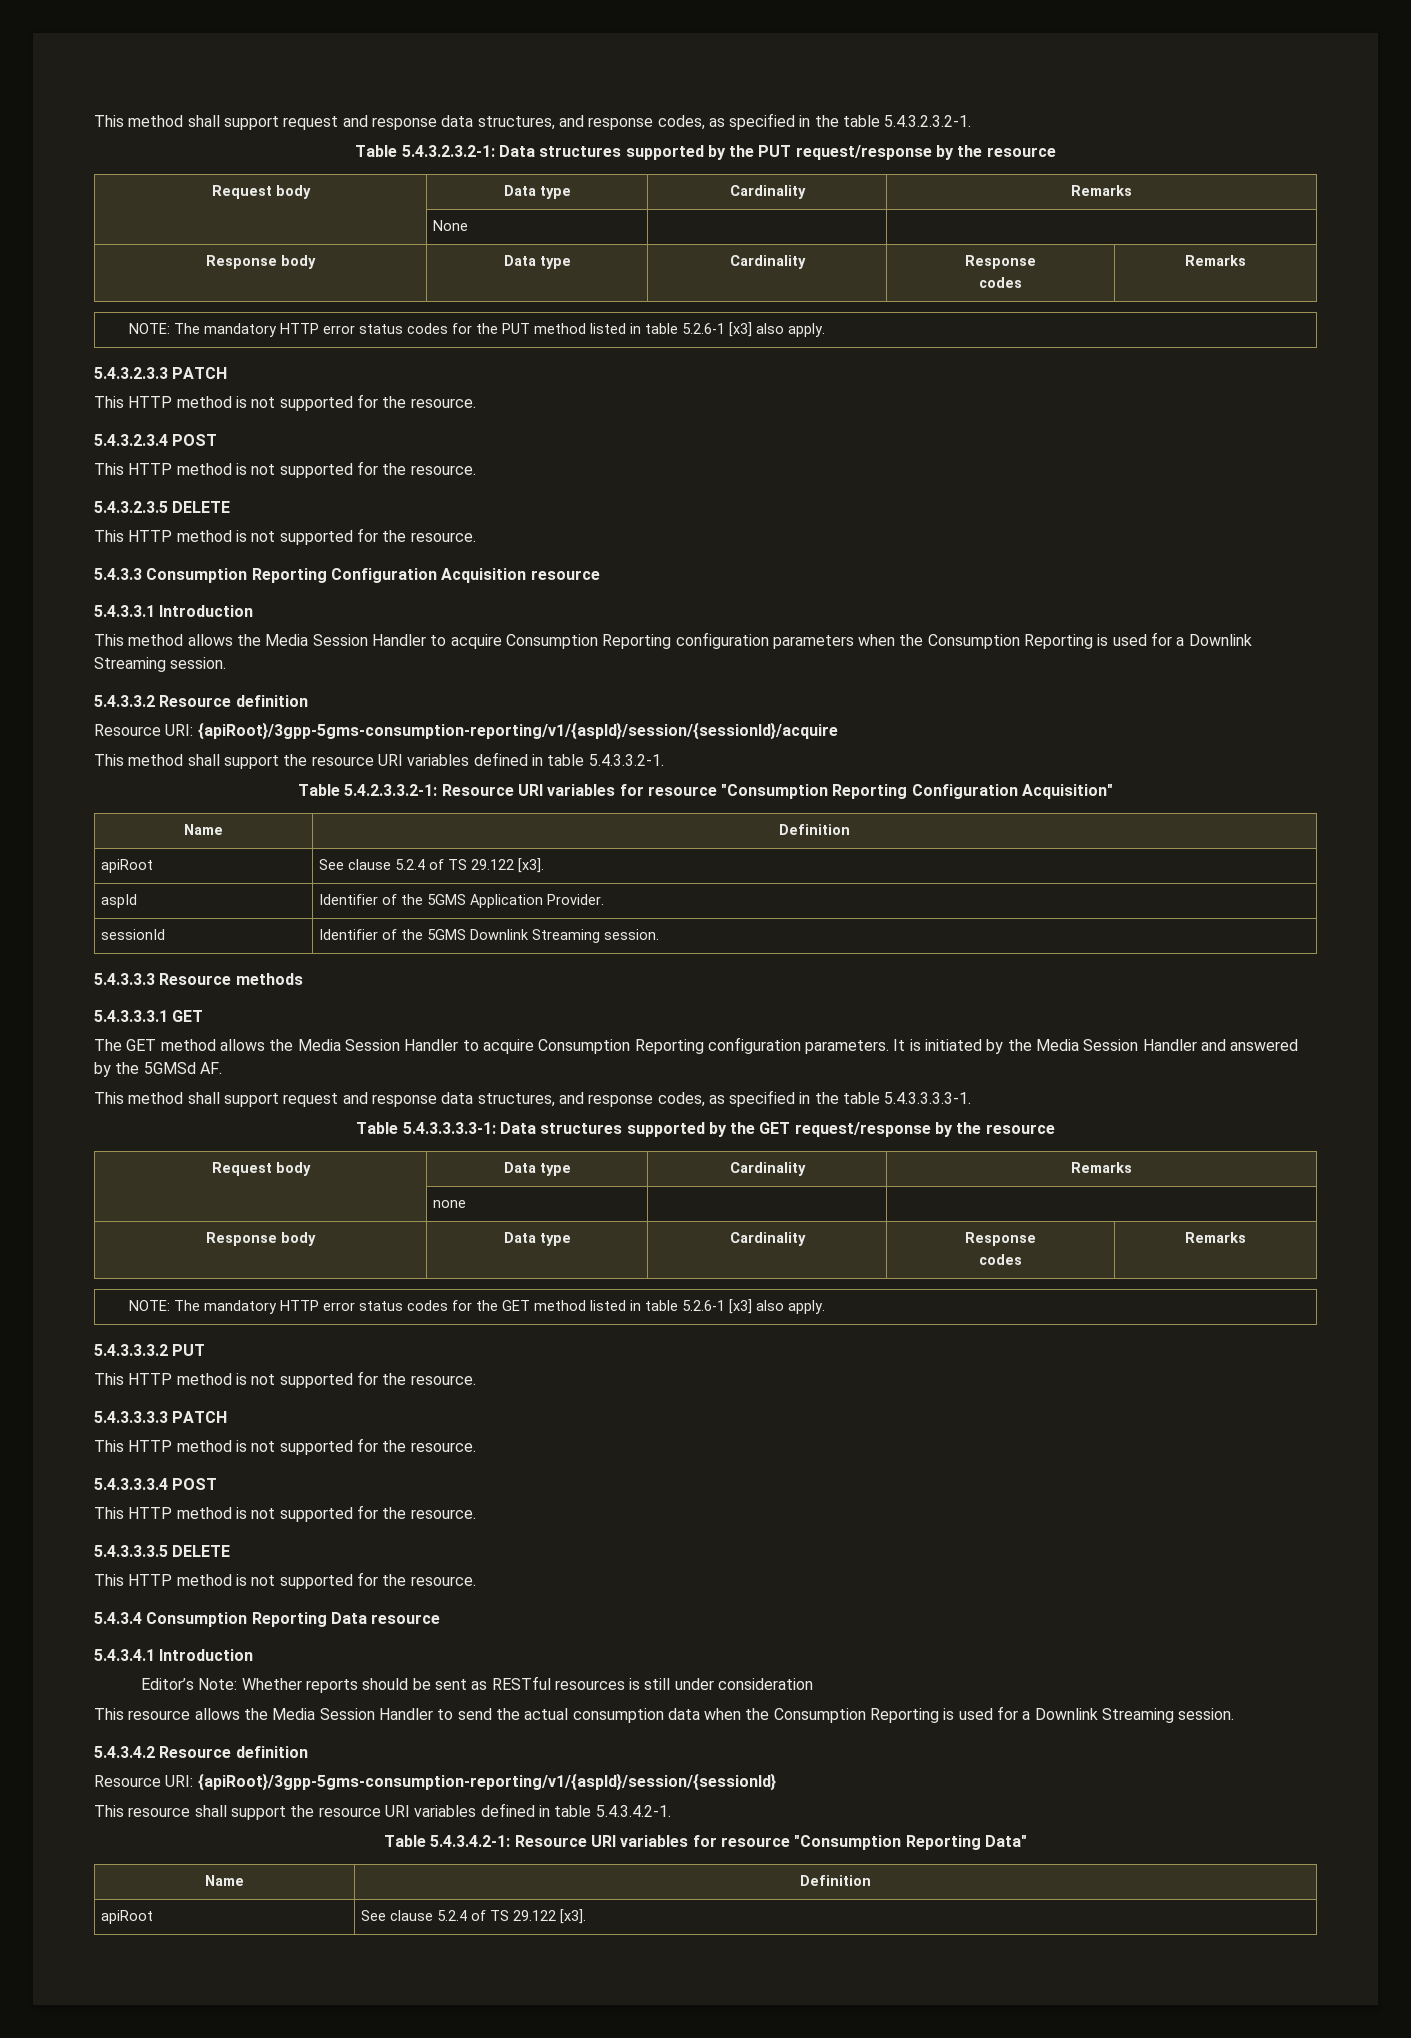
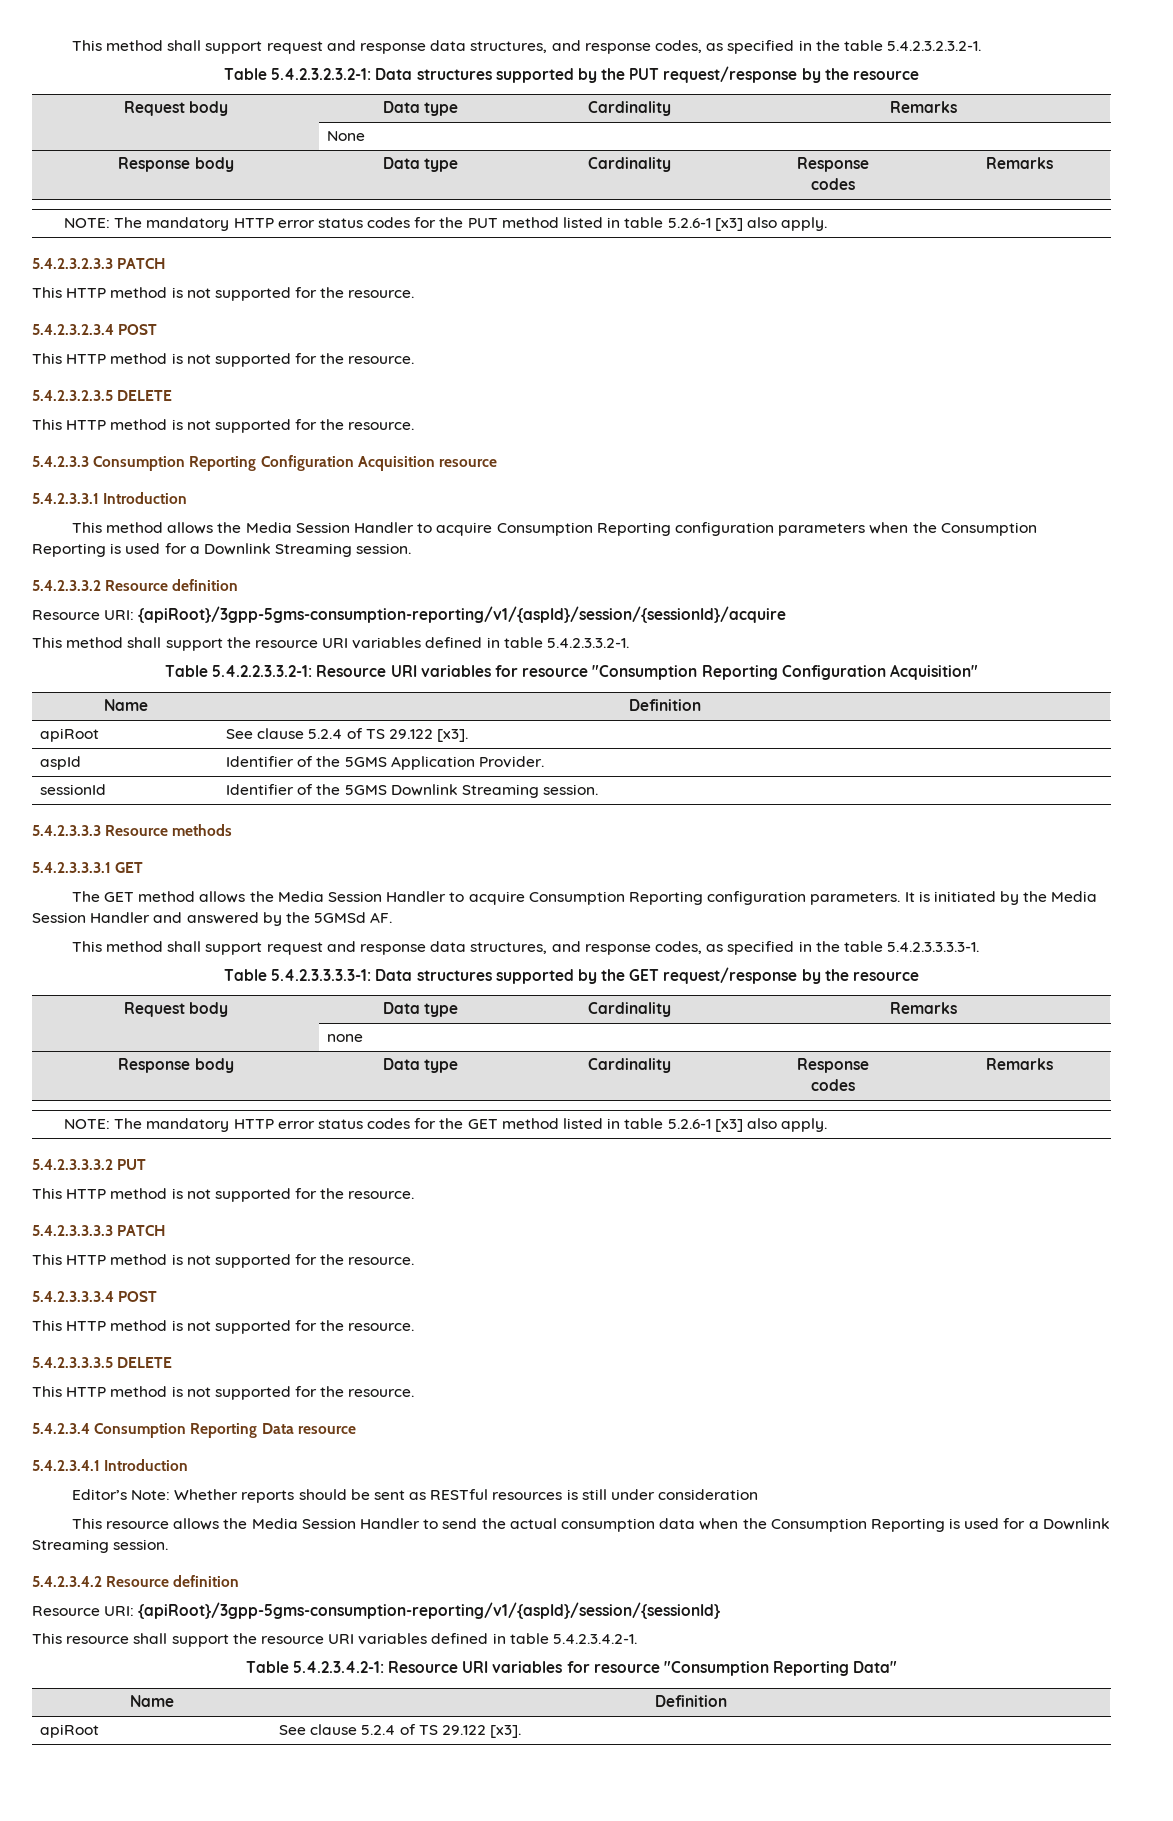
- This method shall support request and response data structures, and response codes, as specified in the table 5.4.3.2.3.2-1.
- Table 5.4.3.2.3.2-1: Data structures supported by the PUT request/response by the resource
+ This method shall support request and response data structures, and response codes, as specified in the table 5.4.2.3.2.3.2-1.
+ Table 5.4.2.3.2.3.2-1: Data structures supported by the PUT request/response by the resource
- 5.4.3.2.3.3 PATCH
+ 5.4.2.3.2.3.3 PATCH
- 5.4.3.2.3.4 POST
+ 5.4.2.3.2.3.4 POST
- 5.4.3.2.3.5 DELETE
+ 5.4.2.3.2.3.5 DELETE
- 5.4.3.3 Consumption Reporting Configuration Acquisition resource
+ 5.4.2.3.3 Consumption Reporting Configuration Acquisition resource
- 5.4.3.3.1 Introduction
+ 5.4.2.3.3.1 Introduction
- 5.4.3.3.2 Resource definition
+ 5.4.2.3.3.2 Resource definition
- This method shall support the resource URI variables defined in table 5.4.3.3.2-1.
- Table 5.4.2.3.3.2-1: Resource URI variables for resource "Consumption Reporting Configuration Acquisition"
+ This method shall support the resource URI variables defined in table 5.4.2.3.3.2-1.
+ Table 5.4.2.2.3.3.2-1: Resource URI variables for resource "Consumption Reporting Configuration Acquisition"
- 5.4.3.3.3 Resource methods
+ 5.4.2.3.3.3 Resource methods
- 5.4.3.3.3.1 GET
+ 5.4.2.3.3.3.1 GET
- This method shall support request and response data structures, and response codes, as specified in the table 5.4.3.3.3.3-1.
- Table 5.4.3.3.3.3-1: Data structures supported by the GET request/response by the resource
+ This method shall support request and response data structures, and response codes, as specified in the table 5.4.2.3.3.3.3-1.
+ Table 5.4.2.3.3.3.3-1: Data structures supported by the GET request/response by the resource
- 5.4.3.3.3.2 PUT
+ 5.4.2.3.3.3.2 PUT
- 5.4.3.3.3.3 PATCH
+ 5.4.2.3.3.3.3 PATCH
- 5.4.3.3.3.4 POST
+ 5.4.2.3.3.3.4 POST
- 5.4.3.3.3.5 DELETE
+ 5.4.2.3.3.3.5 DELETE
- 5.4.3.4 Consumption Reporting Data resource
+ 5.4.2.3.4 Consumption Reporting Data resource
- 5.4.3.4.1 Introduction
+ 5.4.2.3.4.1 Introduction
- 5.4.3.4.2 Resource definition
+ 5.4.2.3.4.2 Resource definition
- This resource shall support the resource URI variables defined in table 5.4.3.4.2-1.
- Table 5.4.3.4.2-1: Resource URI variables for resource "Consumption Reporting Data"
+ This resource shall support the resource URI variables defined in table 5.4.2.3.4.2-1.
+ Table 5.4.2.3.4.2-1: Resource URI variables for resource "Consumption Reporting Data"

